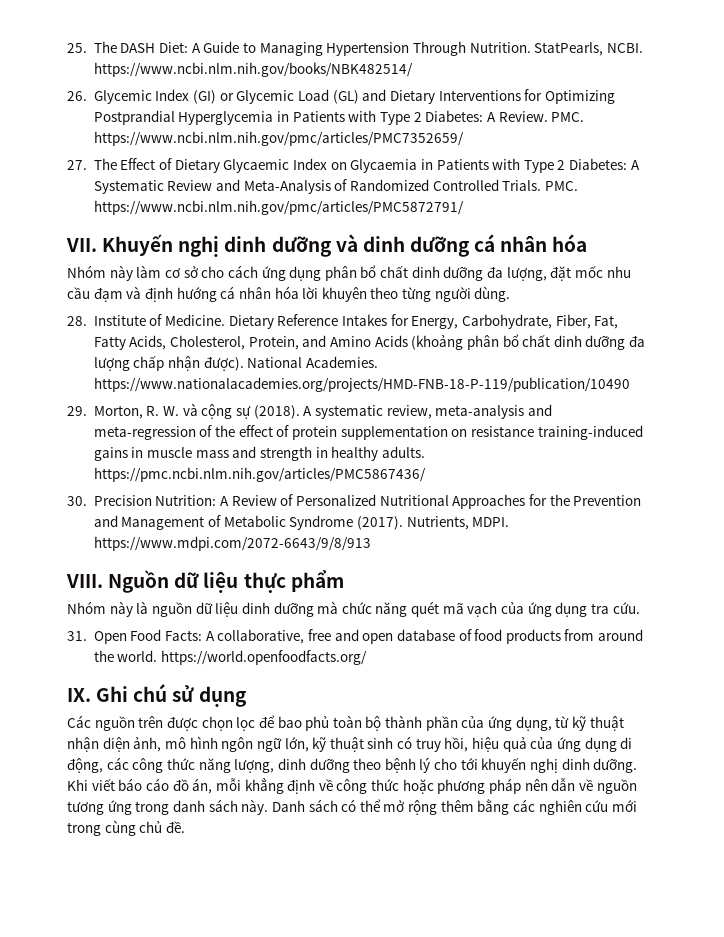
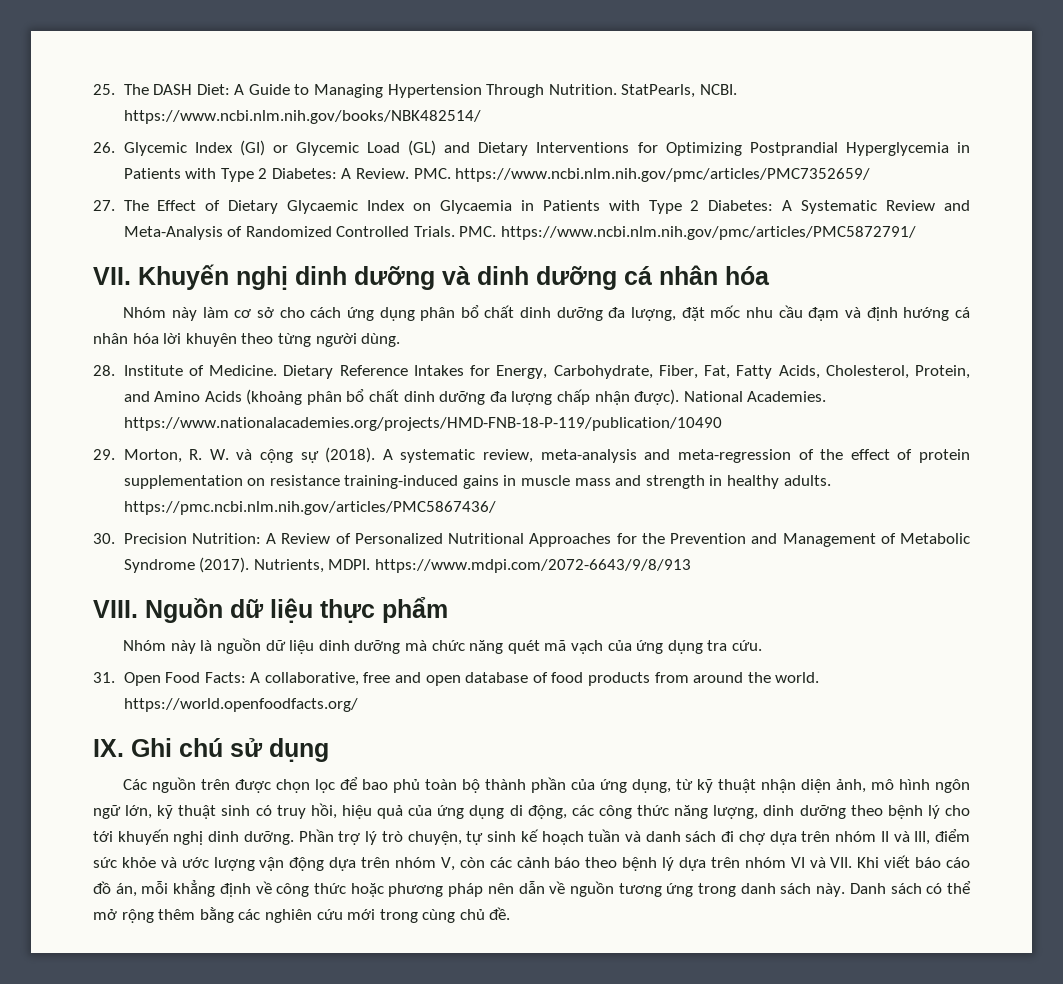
- Khi viết báo cáo đồ án, mỗi khẳng định về công thức hoặc phương pháp nên dẫn về nguồn tương ứng trong danh sách này.
+ Phần trợ lý trò chuyện, tự sinh kế hoạch tuần và danh sách đi chợ dựa trên nhóm II và III, điểm sức khỏe và ước lượng vận động dựa trên nhóm V, còn các cảnh báo theo bệnh lý dựa trên nhóm VI và VII. Khi viết báo cáo đồ án, mỗi khẳng định về công thức hoặc phương pháp nên dẫn về nguồn tương ứng trong danh sách này.

